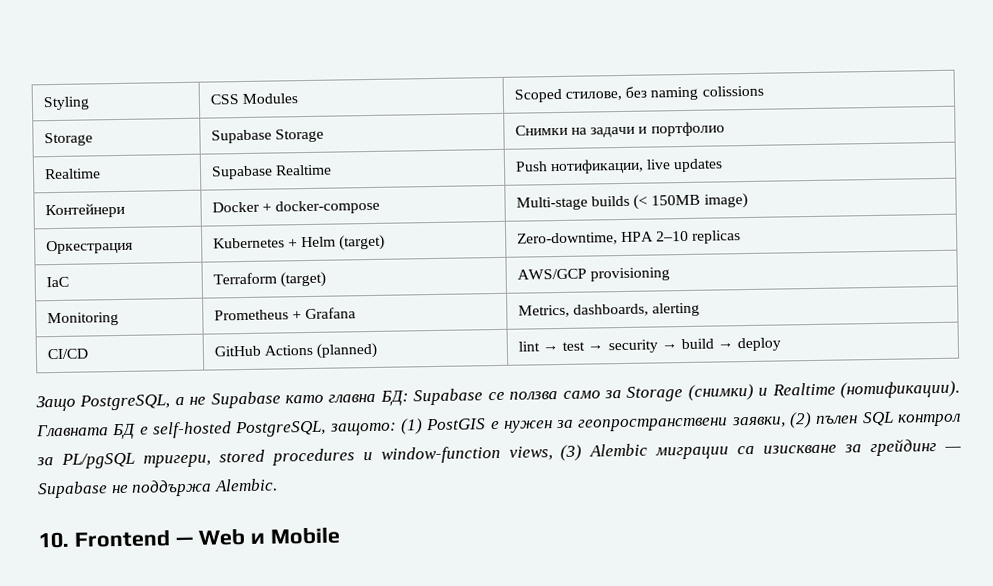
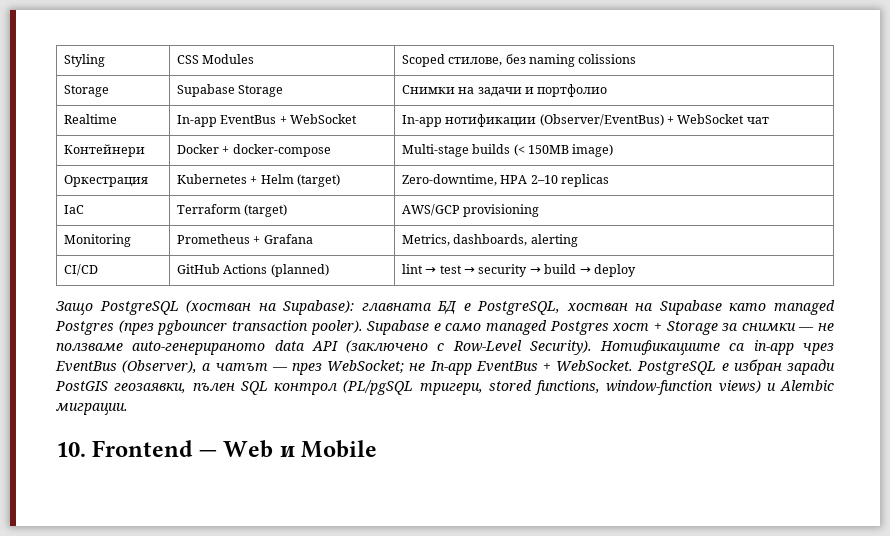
- Realtime | Supabase Realtime | Push нотификации, live updates
+ Realtime | In-app EventBus + WebSocket | In-app нотификации (Observer/EventBus) + WebSocket чат
- Защо PostgreSQL, а не Supabase като главна БД: Supabase се ползва само за Storage (снимки) и Realtime (нотификации). Главната БД е self-hosted PostgreSQL, защото: (1) PostGIS е нужен за геопространствени заявки, (2) пълен SQL контрол за PL/pgSQL тригери, stored procedures и window-function views, (3) Alembic миграции са изискване за грейдинг — Supabase не поддържа Alembic.
+ Защо PostgreSQL (хостван на Supabase): главната БД е PostgreSQL, хостван на Supabase като managed Postgres (през pgbouncer transaction pooler). Supabase е само managed Postgres хост + Storage за снимки — не ползваме auto-генерираното data API (заключено с Row-Level Security). Нотификациите са in-app чрез EventBus (Observer), а чатът — през WebSocket; не In-app EventBus + WebSocket. PostgreSQL е избран заради PostGIS геозаявки, пълен SQL контрол (PL/pgSQL тригери, stored functions, window-function views) и Alembic миграции.

